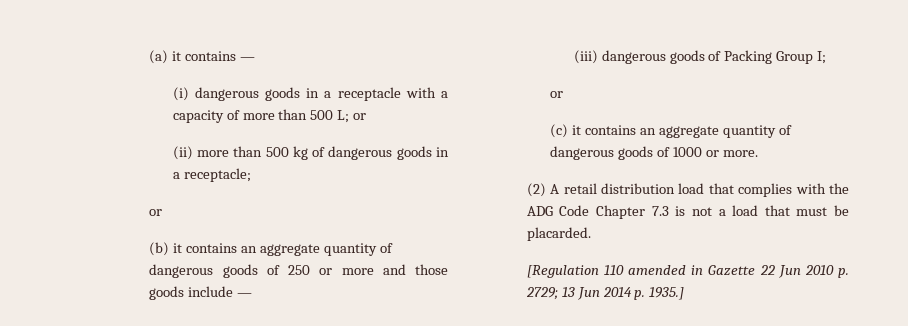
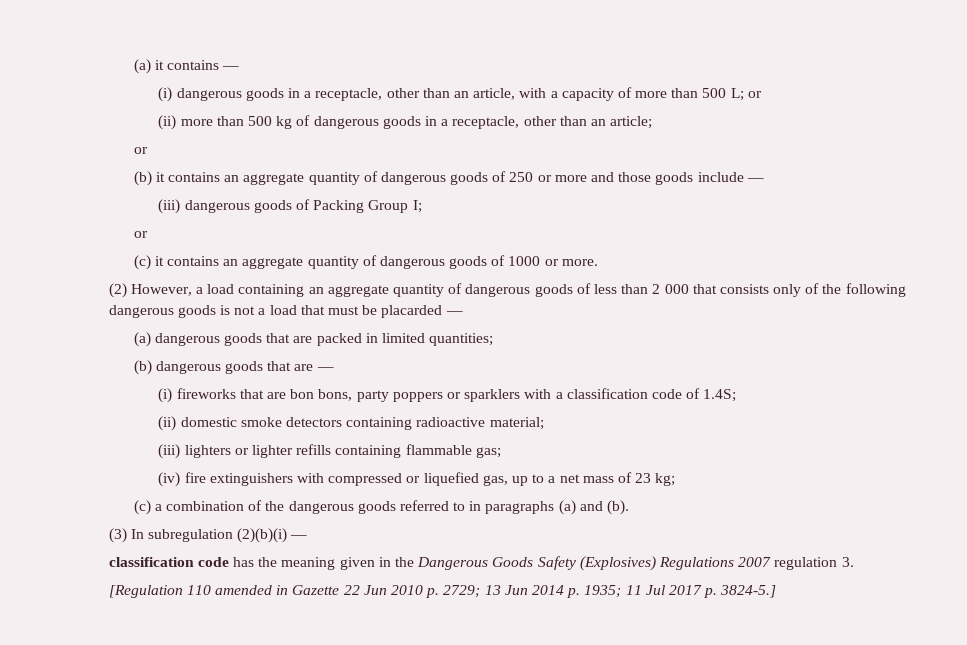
- (i) dangerous goods in a receptacle with a capacity of more than 500 L; or
+ (i) dangerous goods in a receptacle, other than an article, with a capacity of more than 500 L; or
- (ii) more than 500 kg of dangerous goods in a receptacle;
+ (ii) more than 500 kg of dangerous goods in a receptacle, other than an article;
- (2) A retail distribution load that complies with the ADG Code Chapter 7.3 is not a load that must be placarded.
+ (2) However, a load containing an aggregate quantity of dangerous goods of less than 2 000 that consists only of the following dangerous goods is not a load that must be placarded —
+ (a) dangerous goods that are packed in limited quantities;
+ (b) dangerous goods that are —
+ (i) fireworks that are bon bons, party poppers or sparklers with a classification code of 1.4S;
+ (ii) domestic smoke detectors containing radioactive material;
+ (iii) lighters or lighter refills containing flammable gas;
+ (iv) fire extinguishers with compressed or liquefied gas, up to a net mass of 23 kg;
+ (c) a combination of the dangerous goods referred to in paragraphs (a) and (b).
+ (3) In subregulation (2)(b)(i) —
+ classification code has the meaning given in the Dangerous Goods Safety (Explosives) Regulations 2007 regulation 3.
- [Regulation 110 amended in Gazette 22 Jun 2010 p. 2729; 13 Jun 2014 p. 1935.]
+ [Regulation 110 amended in Gazette 22 Jun 2010 p. 2729; 13 Jun 2014 p. 1935; 11 Jul 2017 p. 3824-5.]

